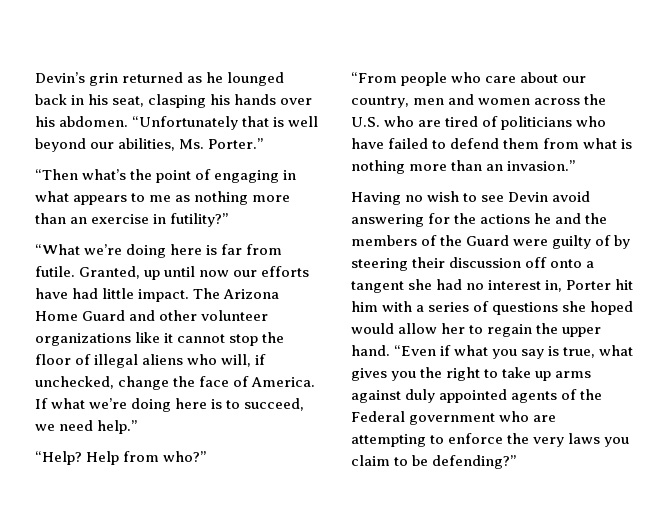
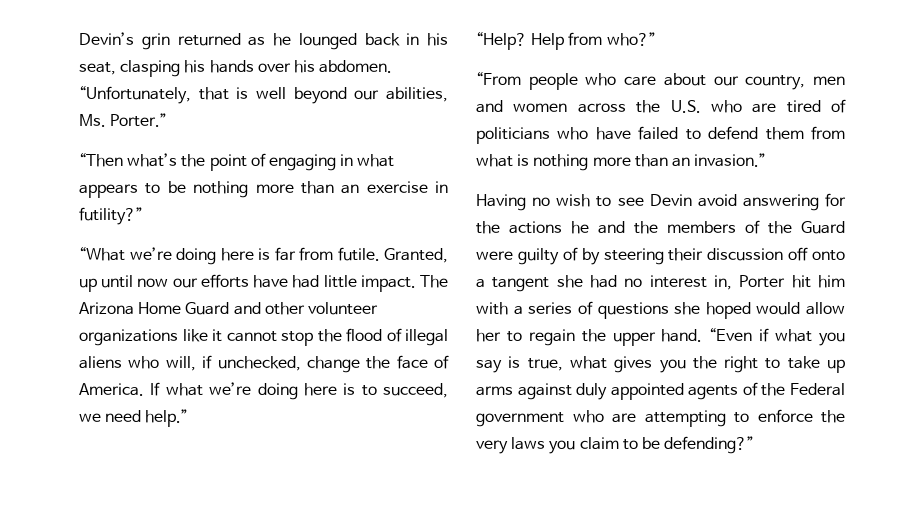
- “Unfortunately that is well beyond our abilities, Ms. Porter.”
+ “Unfortunately, that is well beyond our abilities, Ms. Porter.”
- “Then what’s the point of engaging in what appears to me as nothing more than an exercise in futility?”
+ “Then what’s the point of engaging in what appears to be nothing more than an exercise in futility?”
- The Arizona Home Guard and other volunteer organizations like it cannot stop the floor of illegal aliens who will, if unchecked, change the face of America.
+ The Arizona Home Guard and other volunteer organizations like it cannot stop the flood of illegal aliens who will, if unchecked, change the face of America.

